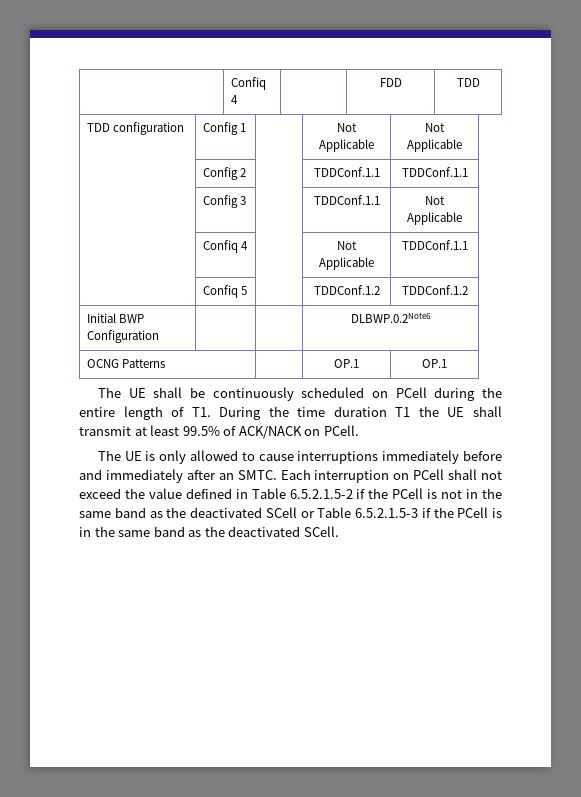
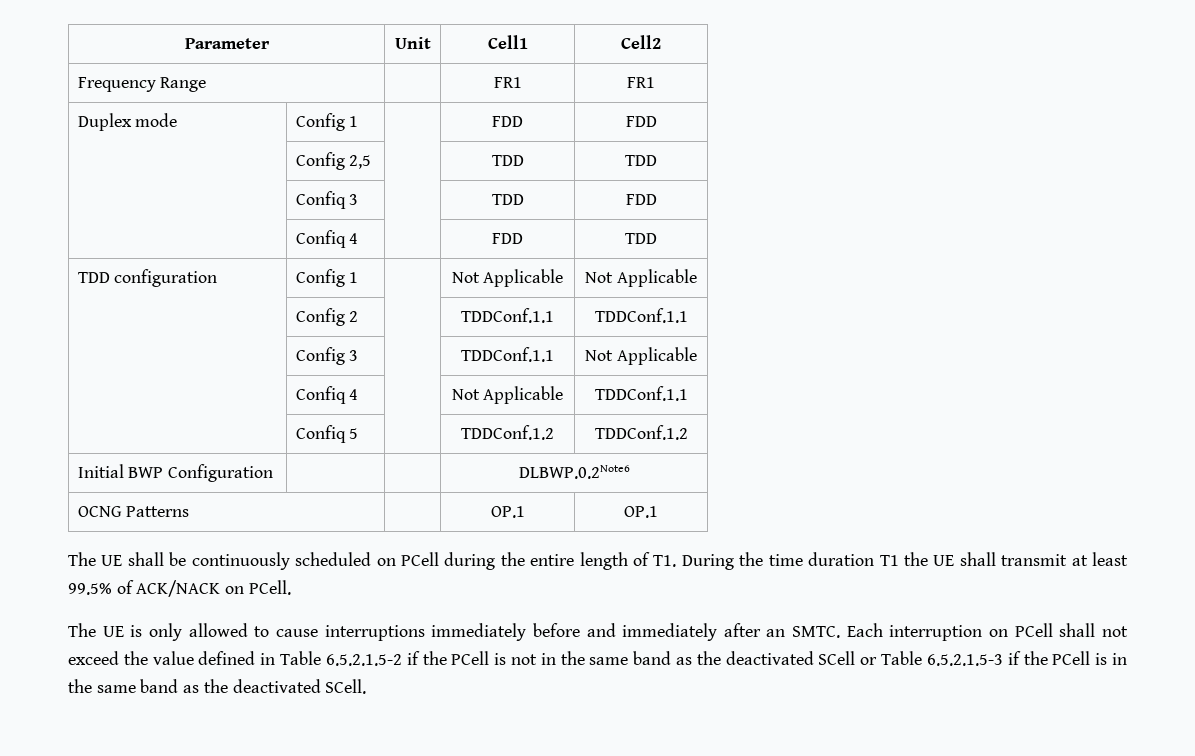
+ Parameter | Unit | Cell1 | Cell2
+ Frequency Range | | FR1 | FR1
+ Duplex mode | Config 1 | | FDD | FDD
+ | Config 2,5 | | TDD | TDD
+ | Confiq 3 | | TDD | FDD

